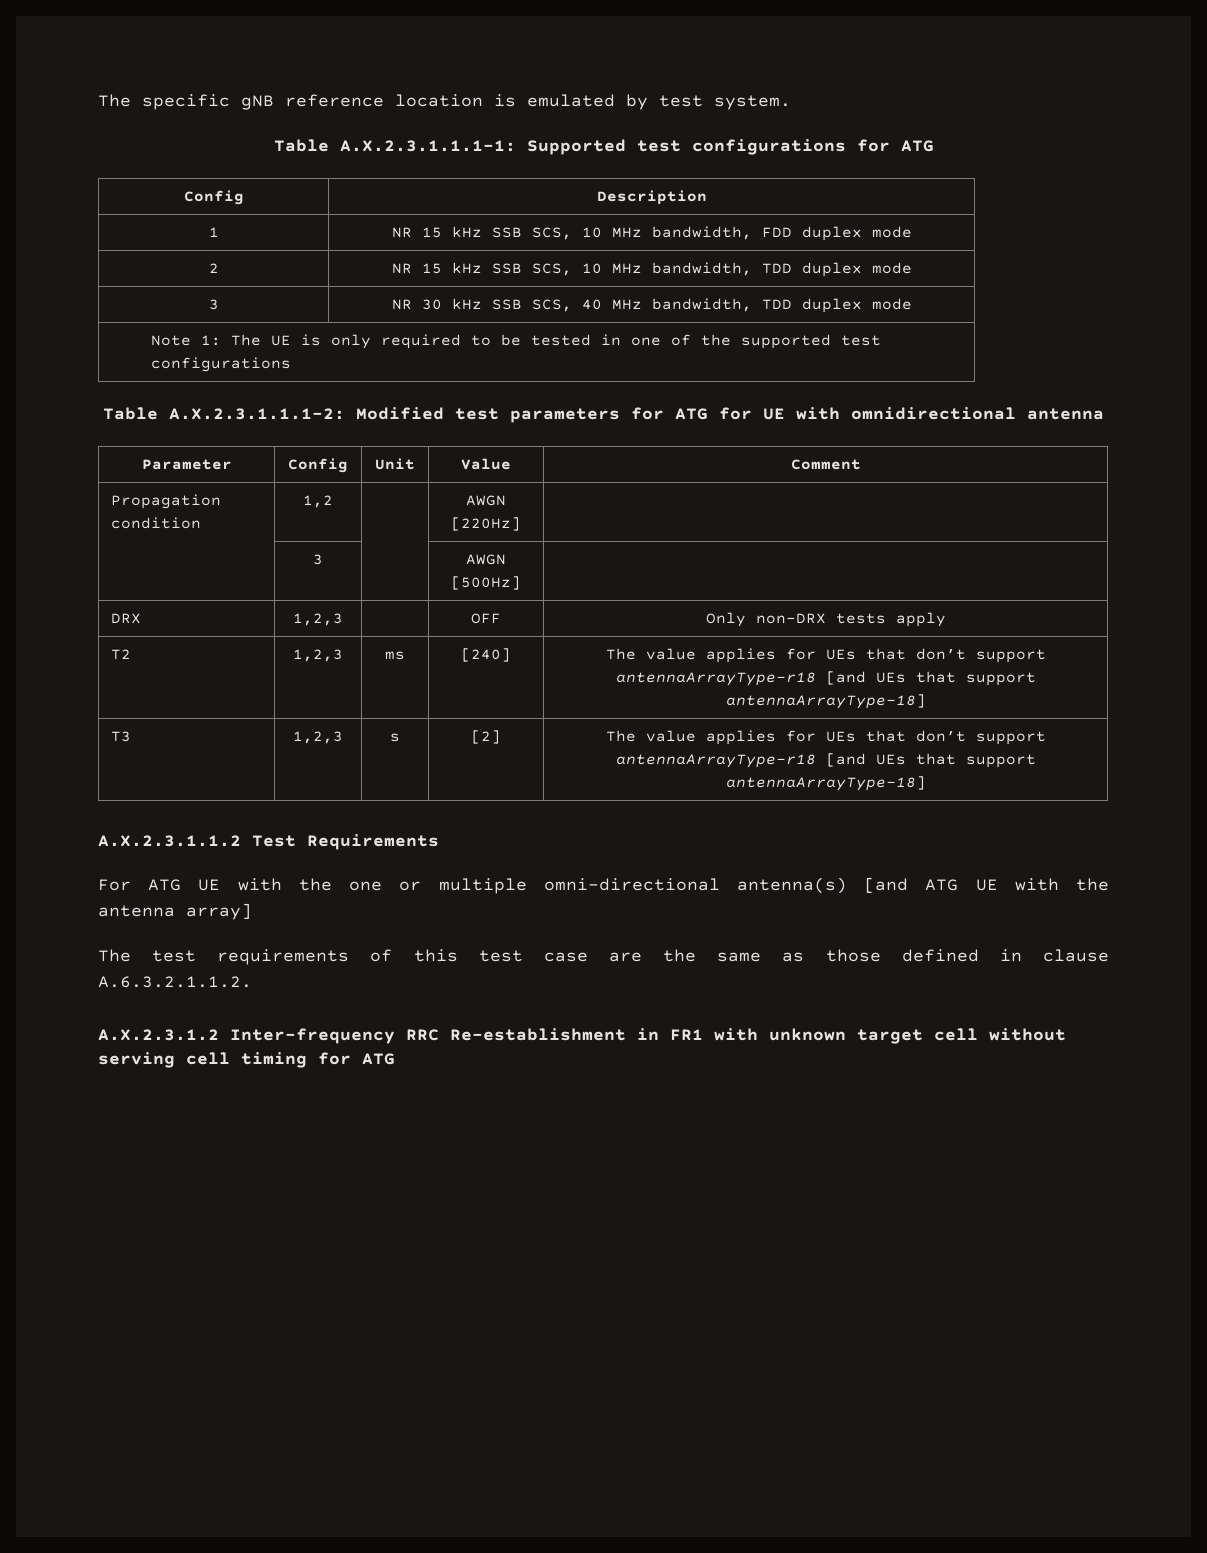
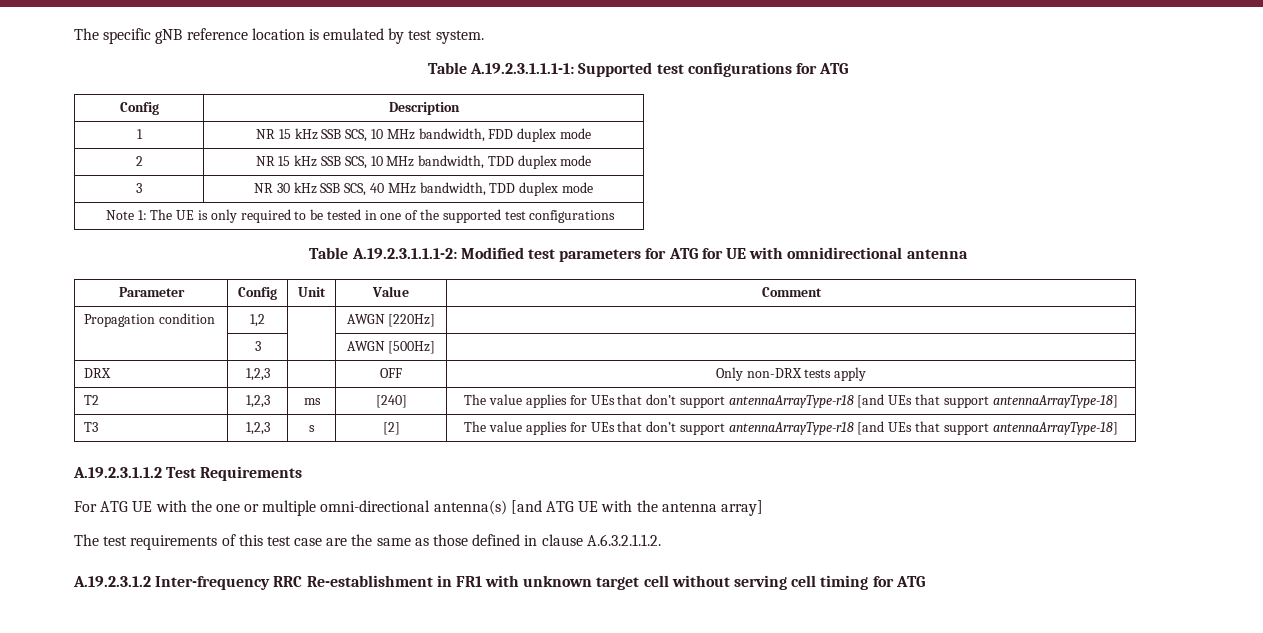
- Table A.X.2.3.1.1.1-1: Supported test configurations for ATG
+ Table A.19.2.3.1.1.1-1: Supported test configurations for ATG
- Table A.X.2.3.1.1.1-2: Modified test parameters for ATG for UE with omnidirectional antenna
+ Table A.19.2.3.1.1.1-2: Modified test parameters for ATG for UE with omnidirectional antenna
- A.X.2.3.1.1.2 Test Requirements
+ A.19.2.3.1.1.2 Test Requirements
- A.X.2.3.1.2 Inter-frequency RRC Re-establishment in FR1 with unknown target cell without serving cell timing for ATG
+ A.19.2.3.1.2 Inter-frequency RRC Re-establishment in FR1 with unknown target cell without serving cell timing for ATG

